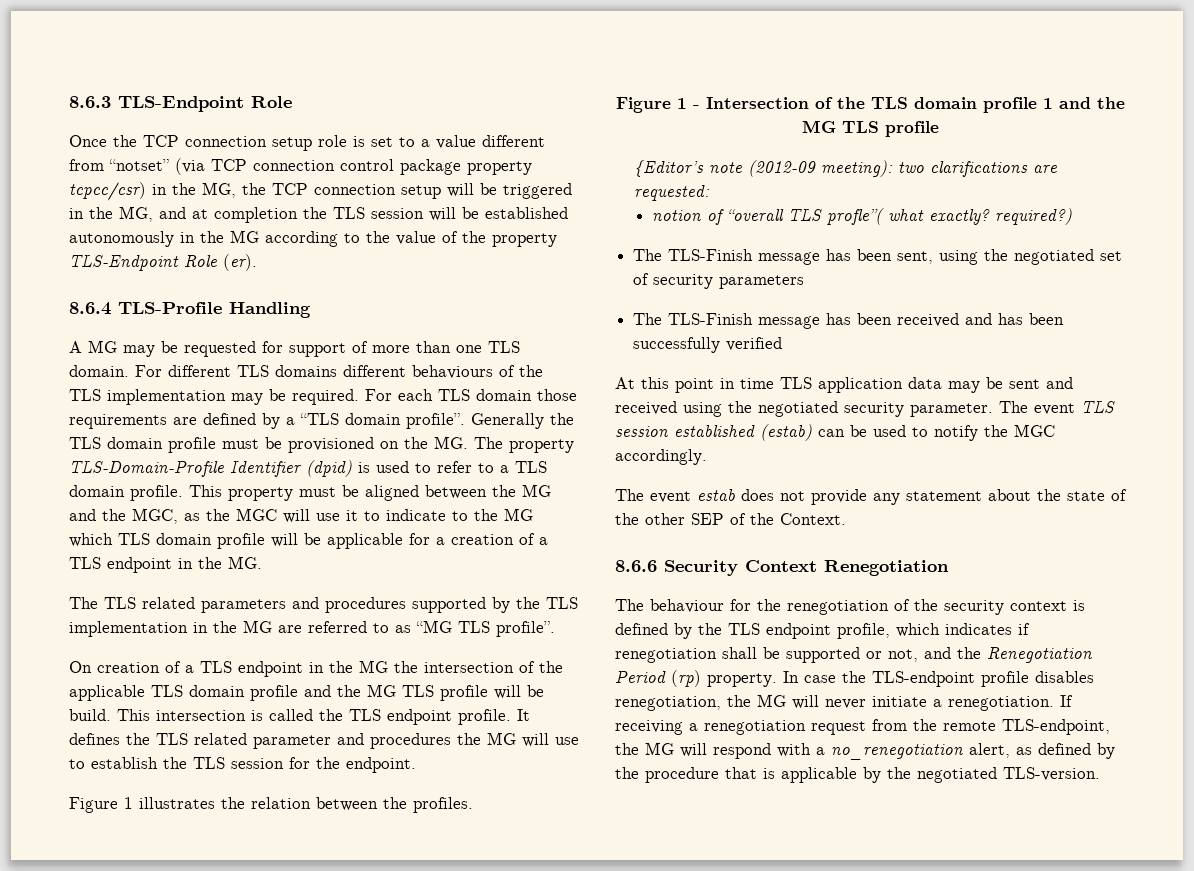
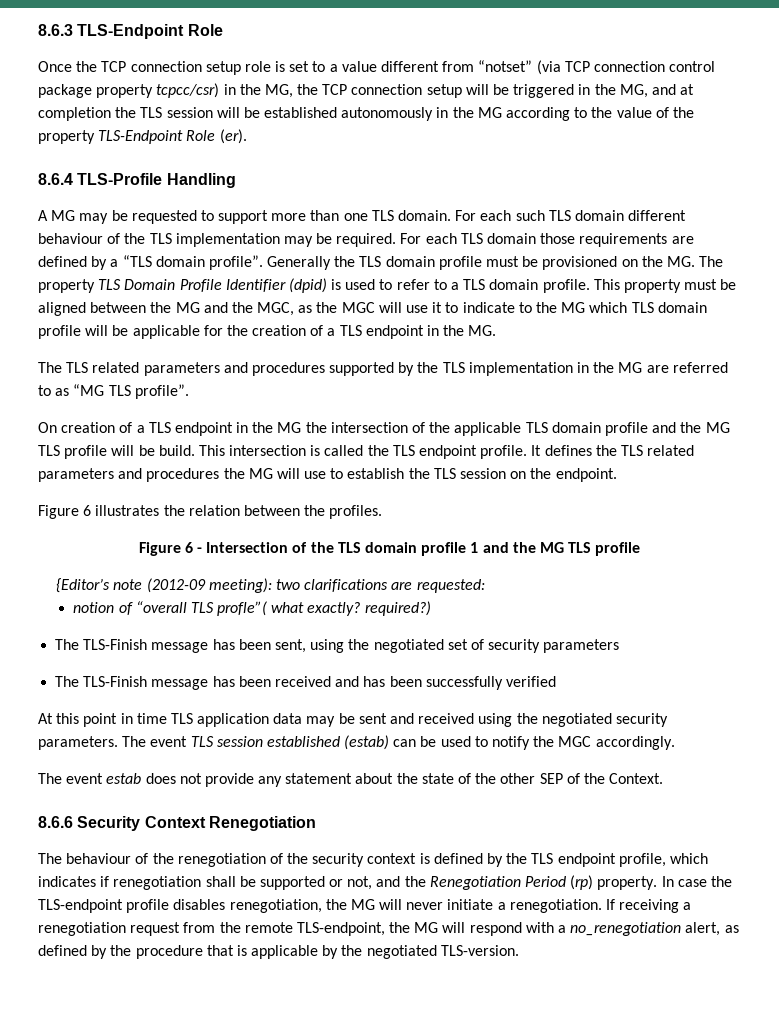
- A MG may be requested for support of more than one TLS domain.
+ A MG may be requested to support more than one TLS domain.
- For different TLS domains different behaviours of the TLS implementation may be required.
+ For each such TLS domain different behaviour of the TLS implementation may be required.
- Generally the TLS domain profile must be provisioned on the MG. The property TLS-Domain-Profile Identifier (dpid) is used to refer to a TLS domain profile.
+ Generally the TLS domain profile must be provisioned on the MG. The property TLS Domain Profile Identifier (dpid) is used to refer to a TLS domain profile.
- This property must be aligned between the MG and the MGC, as the MGC will use it to indicate to the MG which TLS domain profile will be applicable for a creation of a TLS endpoint in the MG.
+ This property must be aligned between the MG and the MGC, as the MGC will use it to indicate to the MG which TLS domain profile will be applicable for the creation of a TLS endpoint in the MG.
- It defines the TLS related parameter and procedures the MG will use to establish the TLS session for the endpoint.
+ It defines the TLS related parameters and procedures the MG will use to establish the TLS session on the endpoint.
- Figure 1 illustrates the relation between the profiles.
+ Figure 6 illustrates the relation between the profiles.
- Figure 1 - Intersection of the TLS domain profile 1 and the MG TLS profile
+ Figure 6 - Intersection of the TLS domain profile 1 and the MG TLS profile
- At this point in time TLS application data may be sent and received using the negotiated security parameter.
+ At this point in time TLS application data may be sent and received using the negotiated security parameters.
- The behaviour for the renegotiation of the security context is defined by the TLS endpoint profile, which indicates if renegotiation shall be supported or not, and the Renegotiation Period (rp) property.
+ The behaviour of the renegotiation of the security context is defined by the TLS endpoint profile, which indicates if renegotiation shall be supported or not, and the Renegotiation Period (rp) property.

